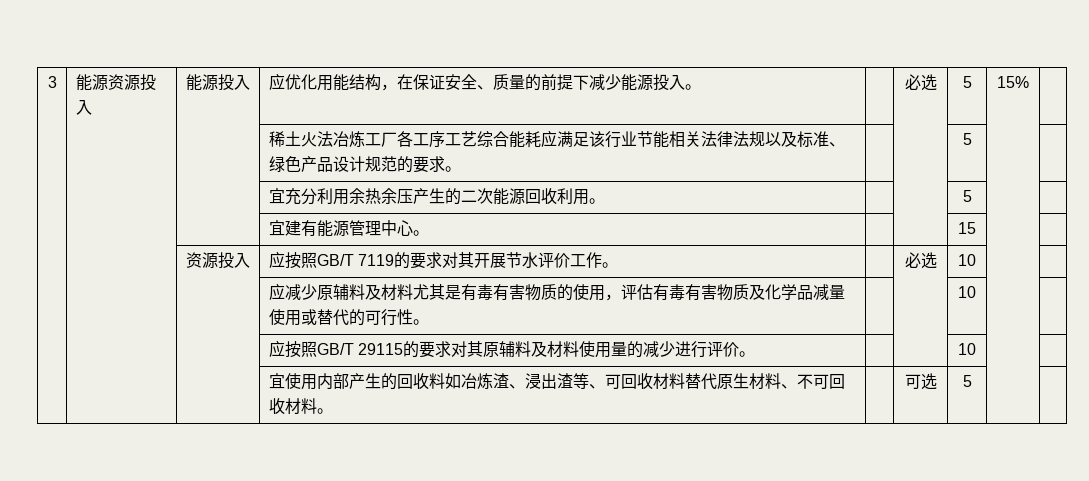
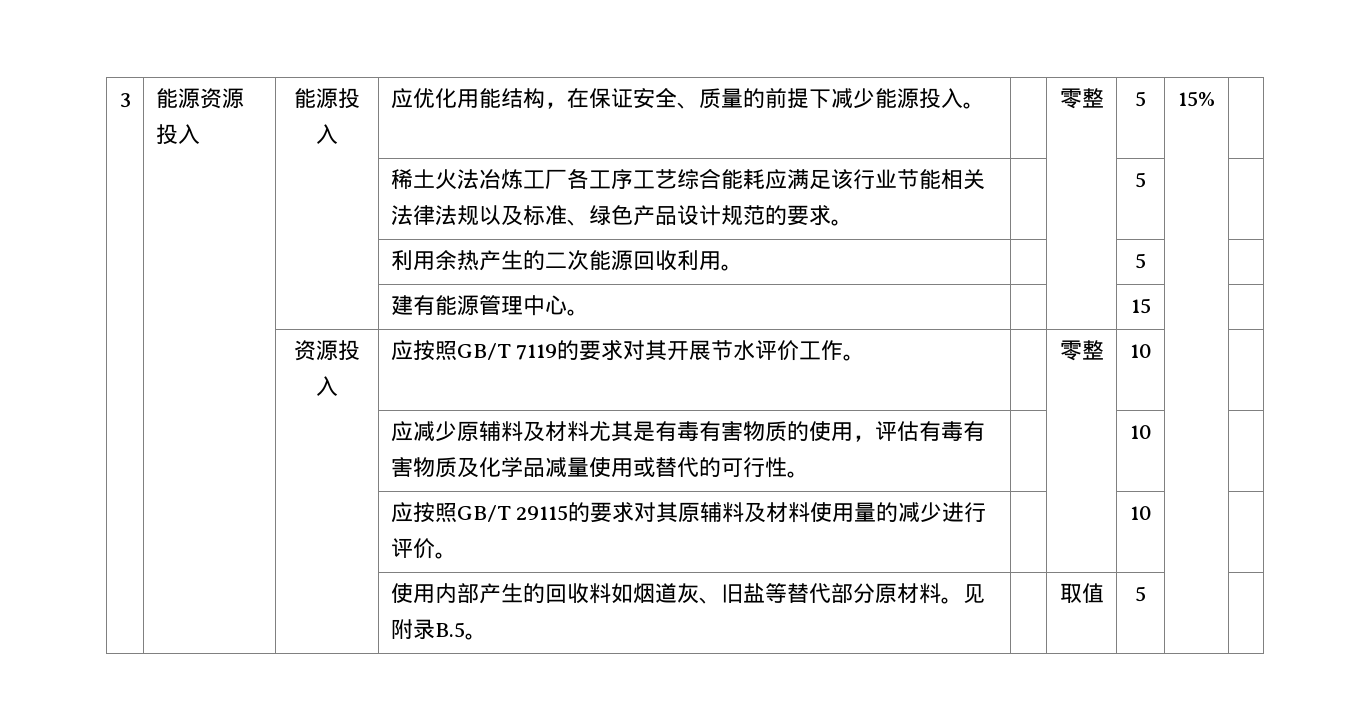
- 3 | 能源资源投入 | 能源投入 | 应优化用能结构，在保证安全、质量的前提下减少能源投入。 | | 必选 | 5 | 15% |
+ 3 | 能源资源投入 | 能源投入 | 应优化用能结构，在保证安全、质量的前提下减少能源投入。 | | 零整 | 5 | 15% |
- | | | 宜充分利用余热余压产生的二次能源回收利用。 | | | 5 | |
+ | | | 利用余热产生的二次能源回收利用。 | | | 5 | |
- | | | 宜建有能源管理中心。 | | | 15 | |
+ | | | 建有能源管理中心。 | | | 15 | |
- | | 资源投入 | 应按照GB/T 7119的要求对其开展节水评价工作。 | | 必选 | 10 | |
+ | | 资源投入 | 应按照GB/T 7119的要求对其开展节水评价工作。 | | 零整 | 10 | |
- | | | 宜使用内部产生的回收料如冶炼渣、浸出渣等、可回收材料替代原生材料、不可回收材料。 | | 可选 | 5 | |
+ | | | 使用内部产生的回收料如烟道灰、旧盐等替代部分原材料。见附录B.5。 | | 取值 | 5 | |

